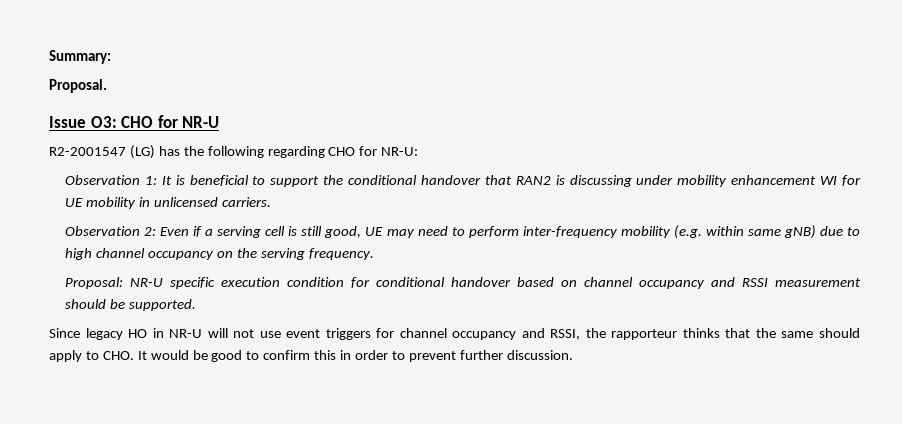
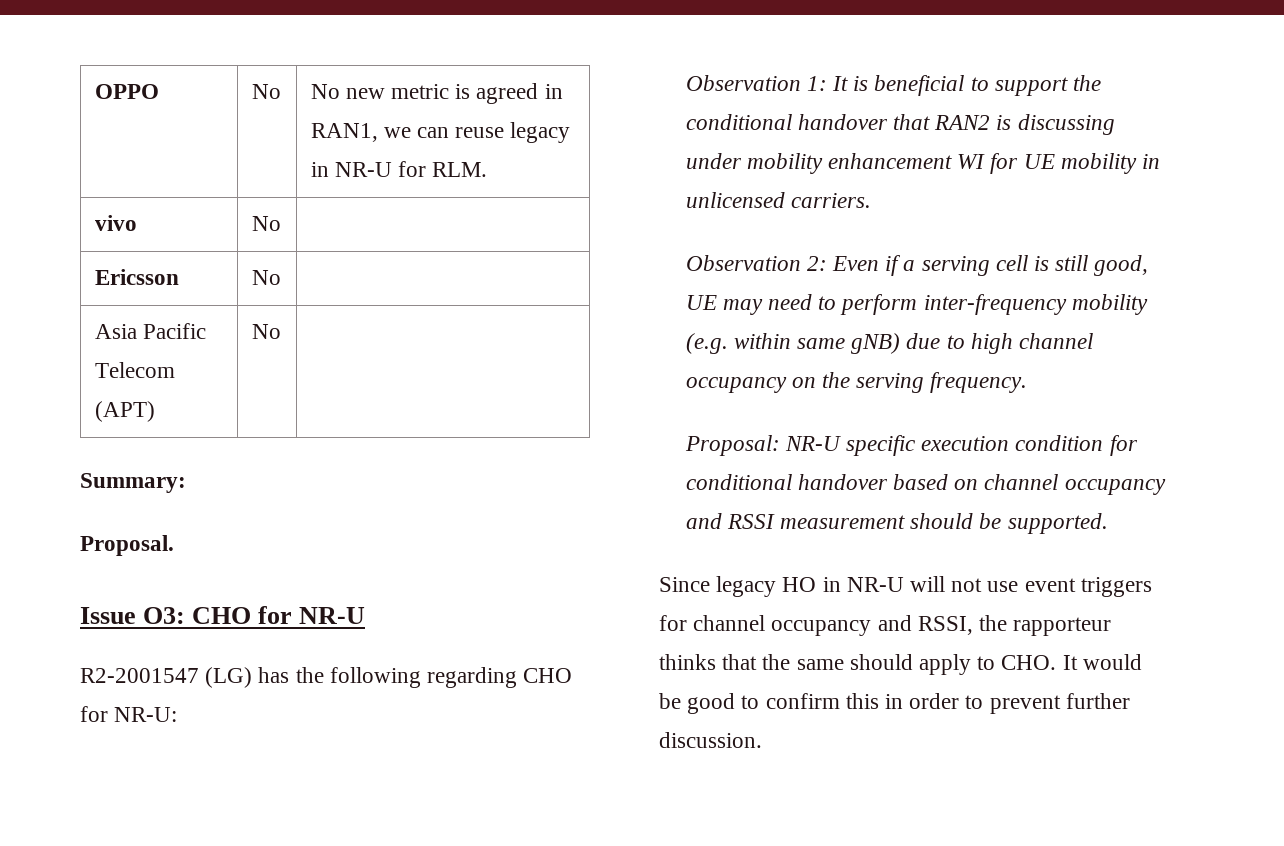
+ OPPO | No | No new metric is agreed in RAN1, we can reuse legacy in NR-U for RLM.
+ vivo | No |
+ Ericsson | No |
+ Asia Pacific Telecom (APT) | No |

